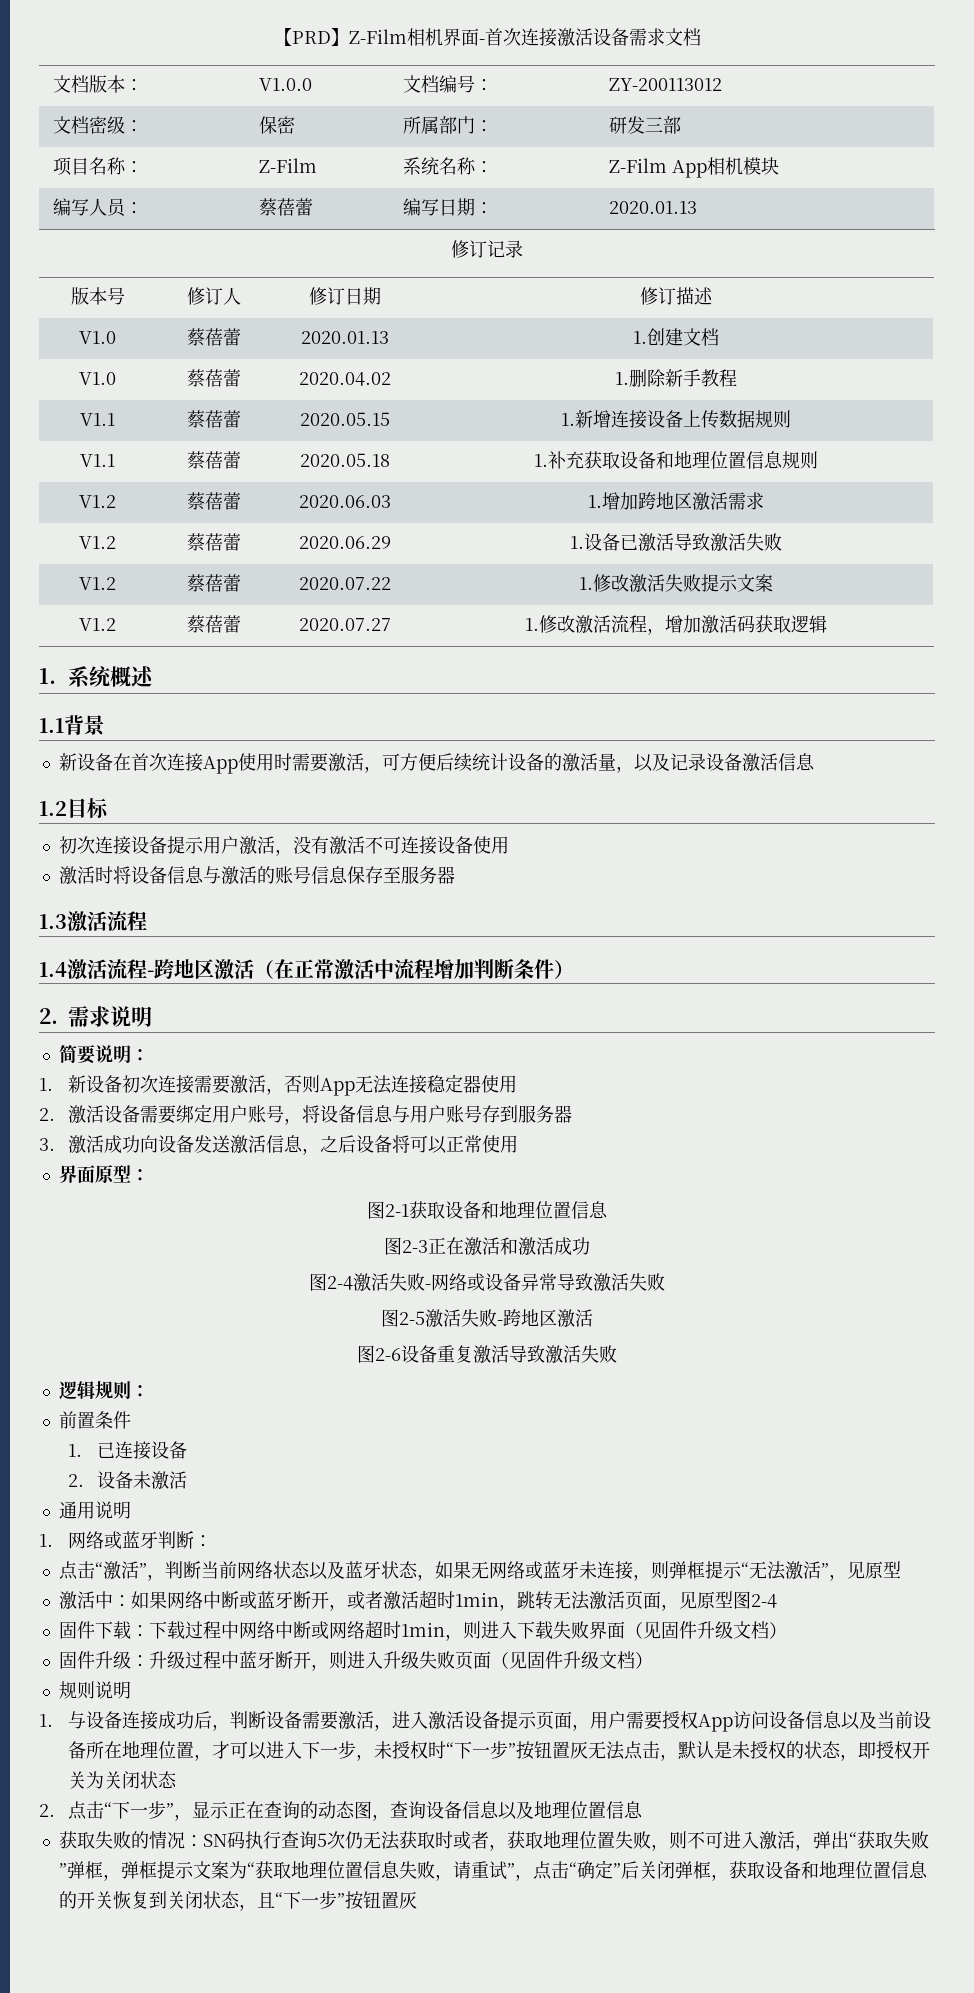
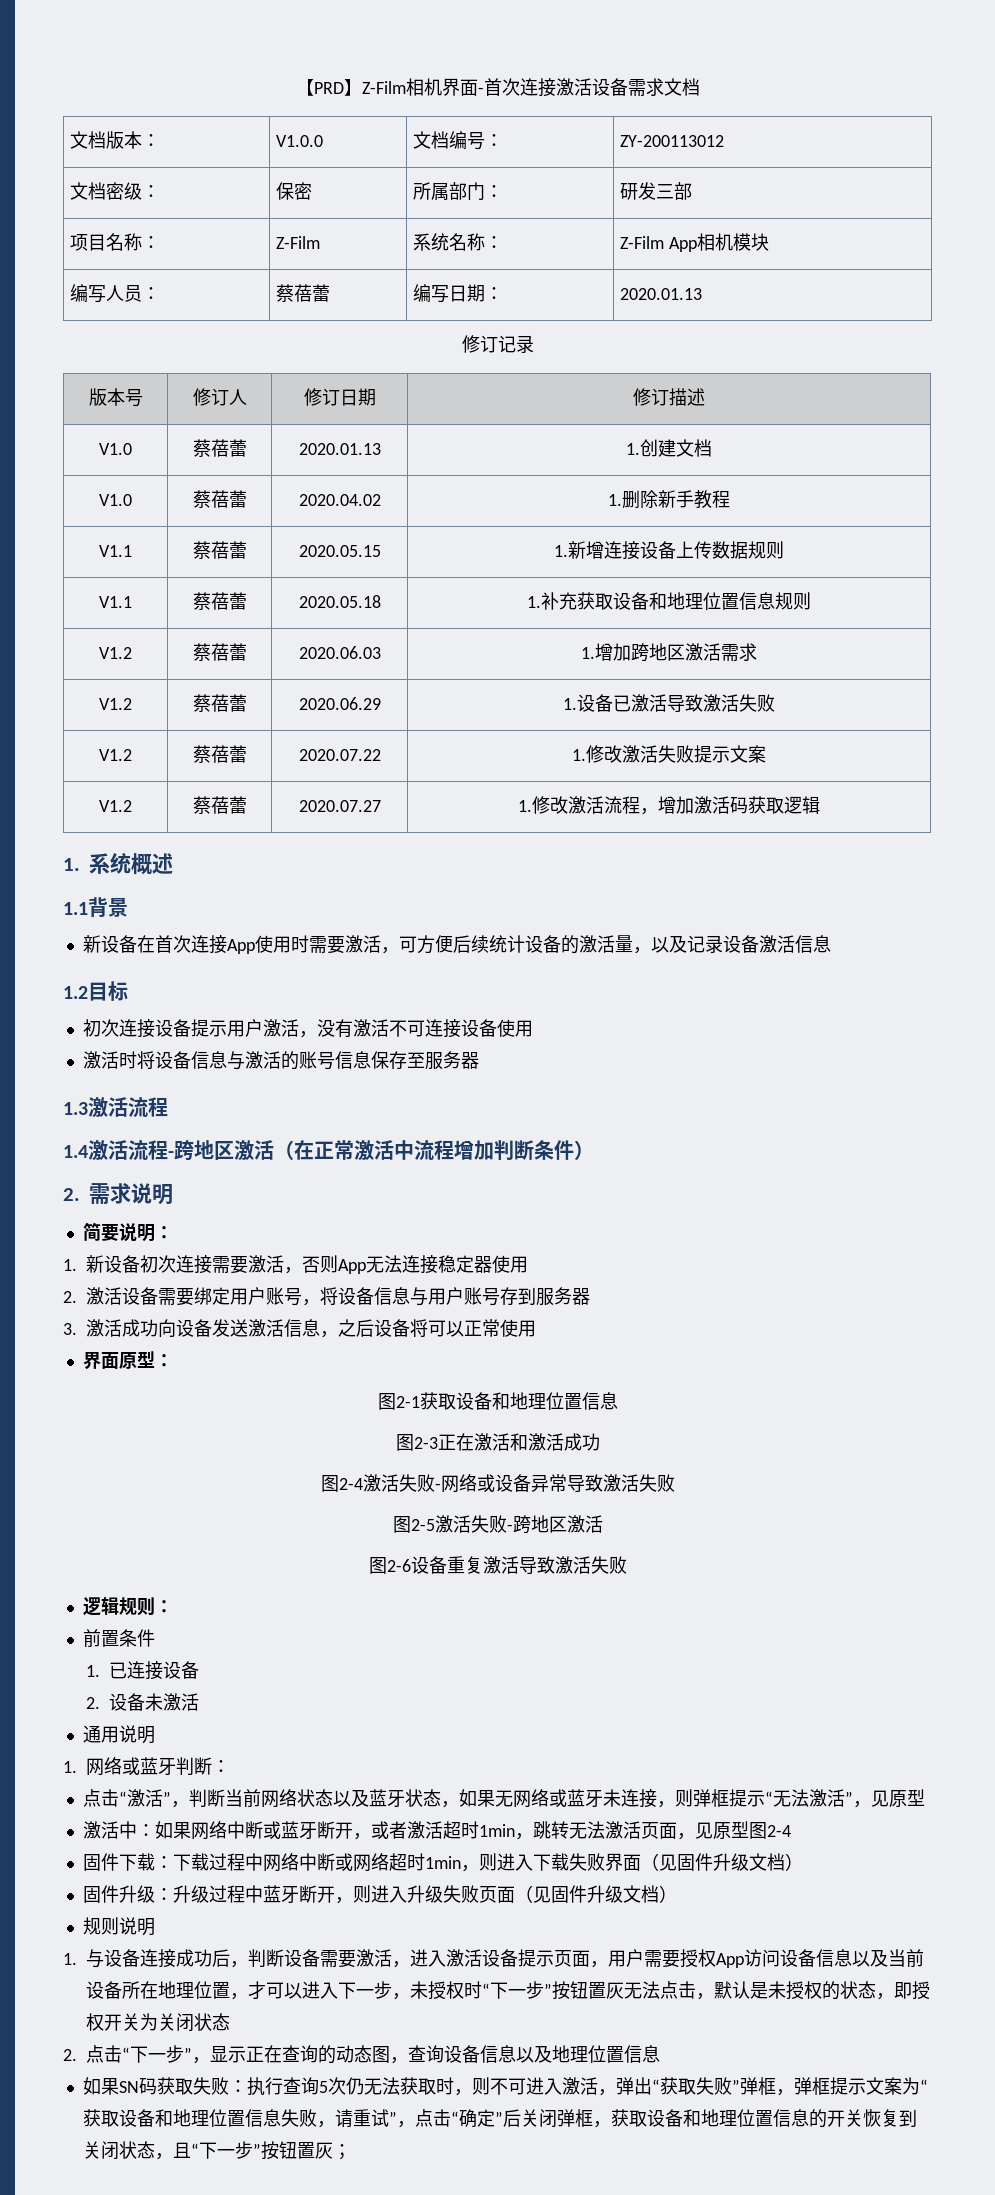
- 获取失败的情况：SN码执行查询5次仍无法获取时或者，获取地理位置失败，则不可进入激活，弹出“获取失败”弹框，弹框提示文案为“获取地理位置信息失败，请重试”，点击“确定”后关闭弹框，获取设备和地理位置信息的开关恢复到关闭状态，且“下一步”按钮置灰
+ 如果SN码获取失败：执行查询5次仍无法获取时，则不可进入激活，弹出“获取失败”弹框，弹框提示文案为“获取设备和地理位置信息失败，请重试”，点击“确定”后关闭弹框，获取设备和地理位置信息的开关恢复到关闭状态，且“下一步”按钮置灰；

